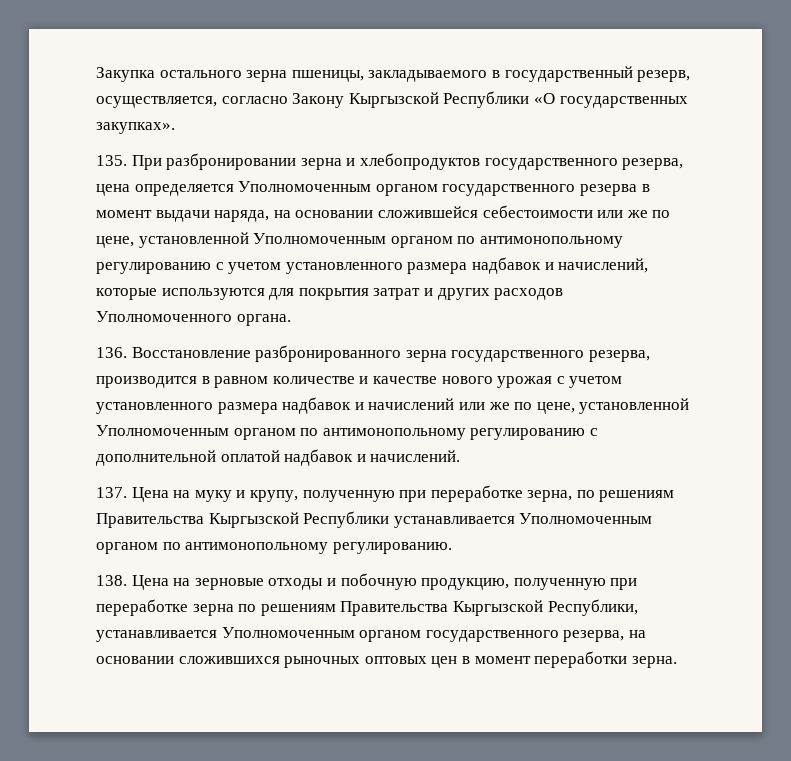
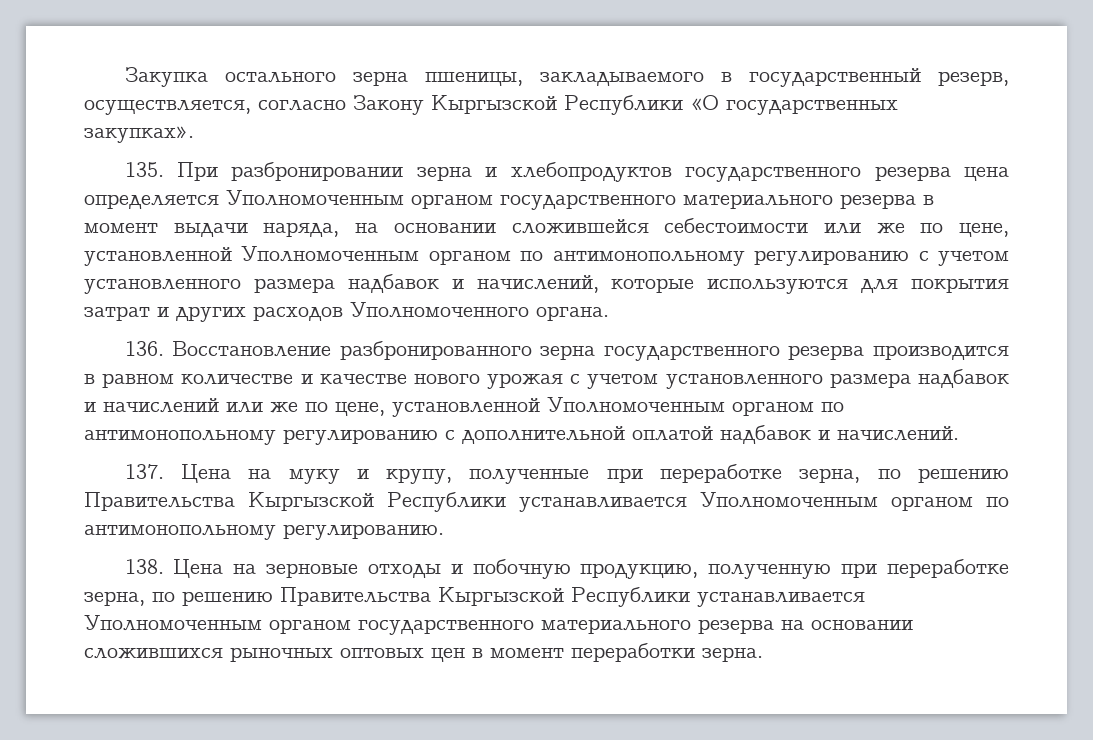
- 135. При разбронировании зерна и хлебопродуктов государственного резерва, цена определяется Уполномоченным органом государственного резерва в момент выдачи наряда, на основании сложившейся себестоимости или же по цене, установленной Уполномоченным органом по антимонопольному регулированию с учетом установленного размера надбавок и начислений, которые используются для покрытия затрат и других расходов Уполномоченного органа.
+ 135. При разбронировании зерна и хлебопродуктов государственного резерва цена определяется Уполномоченным органом государственного материального резерва в момент выдачи наряда, на основании сложившейся себестоимости или же по цене, установленной Уполномоченным органом по антимонопольному регулированию с учетом установленного размера надбавок и начислений, которые используются для покрытия затрат и других расходов Уполномоченного органа.
- 136. Восстановление разбронированного зерна государственного резерва, производится в равном количестве и качестве нового урожая с учетом установленного размера надбавок и начислений или же по цене, установленной Уполномоченным органом по антимонопольному регулированию с дополнительной оплатой надбавок и начислений.
+ 136. Восстановление разбронированного зерна государственного резерва производится в равном количестве и качестве нового урожая с учетом установленного размера надбавок и начислений или же по цене, установленной Уполномоченным органом по антимонопольному регулированию с дополнительной оплатой надбавок и начислений.
- 137. Цена на муку и крупу, полученную при переработке зерна, по решениям Правительства Кыргызской Республики устанавливается Уполномоченным органом по антимонопольному регулированию.
+ 137. Цена на муку и крупу, полученные при переработке зерна, по решению Правительства Кыргызской Республики устанавливается Уполномоченным органом по антимонопольному регулированию.
- 138. Цена на зерновые отходы и побочную продукцию, полученную при переработке зерна по решениям Правительства Кыргызской Республики, устанавливается Уполномоченным органом государственного резерва, на основании сложившихся рыночных оптовых цен в момент переработки зерна.
+ 138. Цена на зерновые отходы и побочную продукцию, полученную при переработке зерна, по решению Правительства Кыргызской Республики устанавливается Уполномоченным органом государственного материального резерва на основании сложившихся рыночных оптовых цен в момент переработки зерна.

